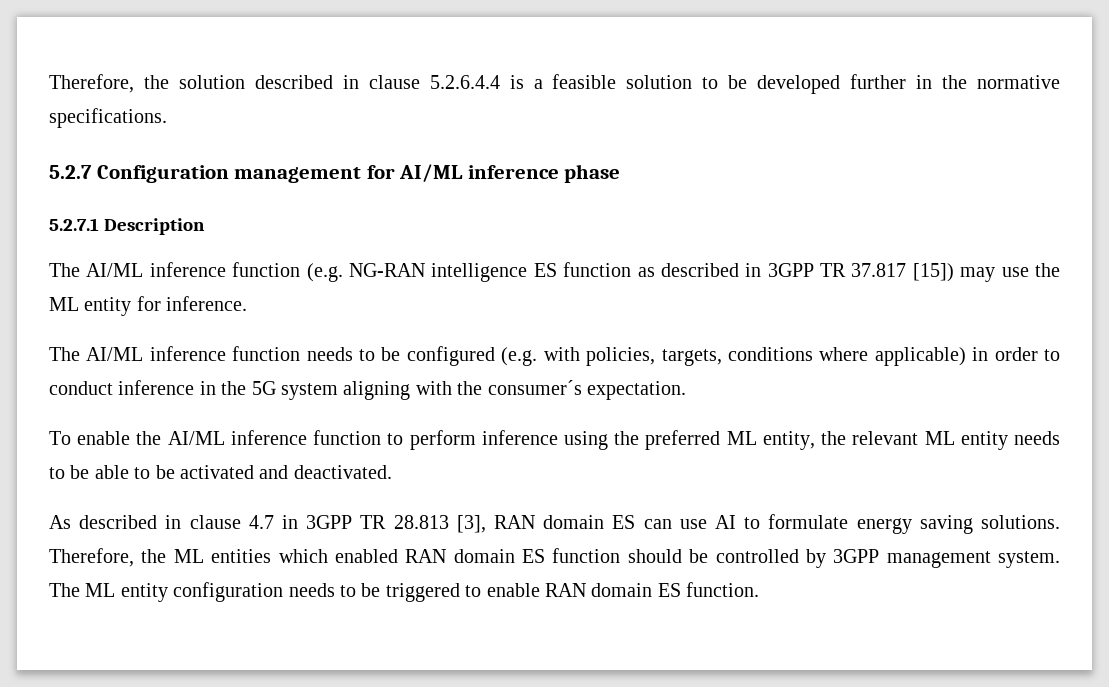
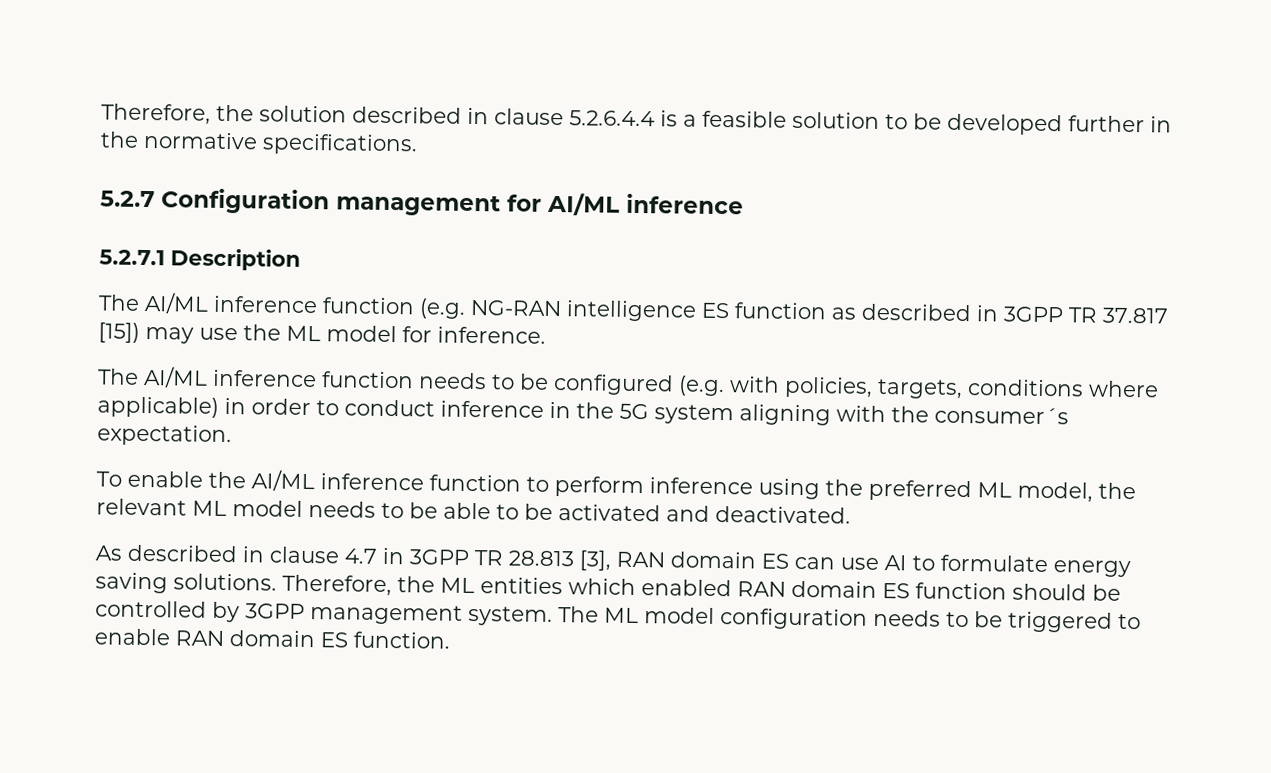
- 5.2.7 Configuration management for AI/ML inference phase
+ 5.2.7 Configuration management for AI/ML inference
- The AI/ML inference function (e.g. NG-RAN intelligence ES function as described in 3GPP TR 37.817 [15]) may use the ML entity for inference.
+ The AI/ML inference function (e.g. NG-RAN intelligence ES function as described in 3GPP TR 37.817 [15]) may use the ML model for inference.
- To enable the AI/ML inference function to perform inference using the preferred ML entity, the relevant ML entity needs to be able to be activated and deactivated.
+ To enable the AI/ML inference function to perform inference using the preferred ML model, the relevant ML model needs to be able to be activated and deactivated.
- The ML entity configuration needs to be triggered to enable RAN domain ES function.
+ The ML model configuration needs to be triggered to enable RAN domain ES function.

